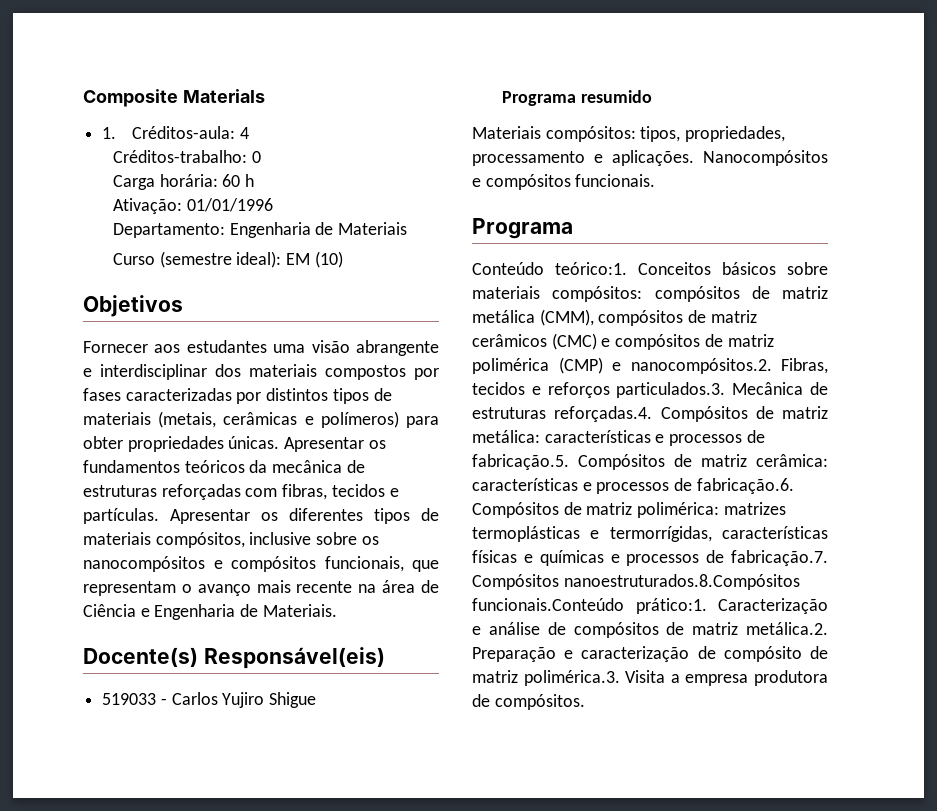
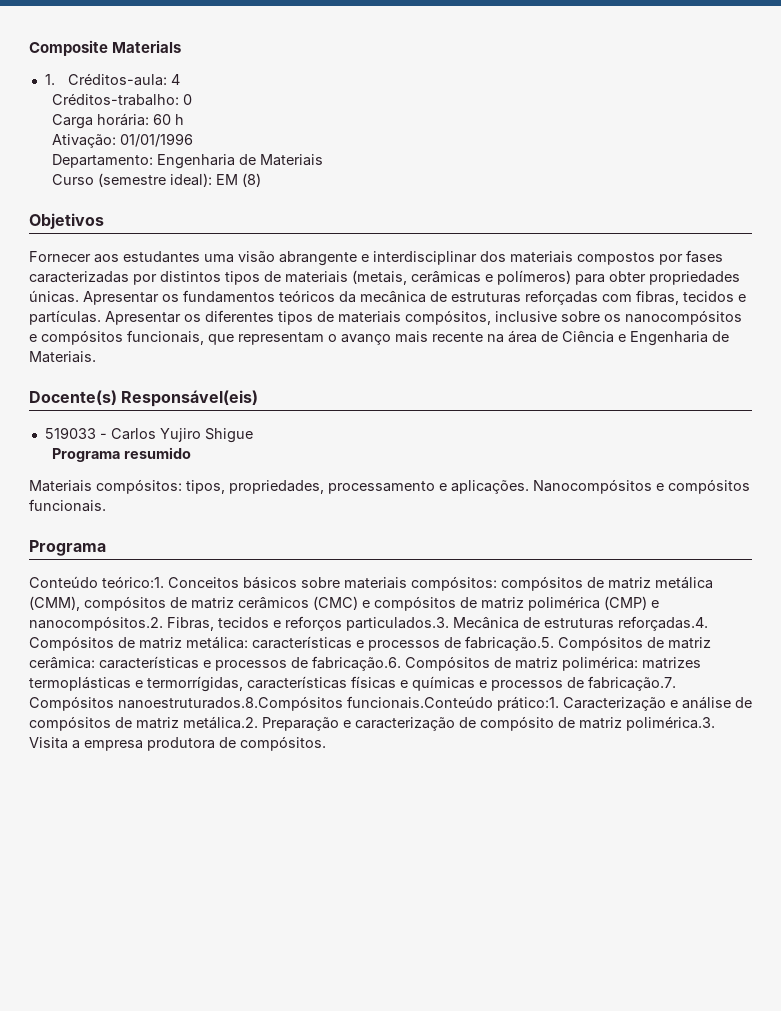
- Curso (semestre ideal): EM (10)
+ Curso (semestre ideal): EM (8)

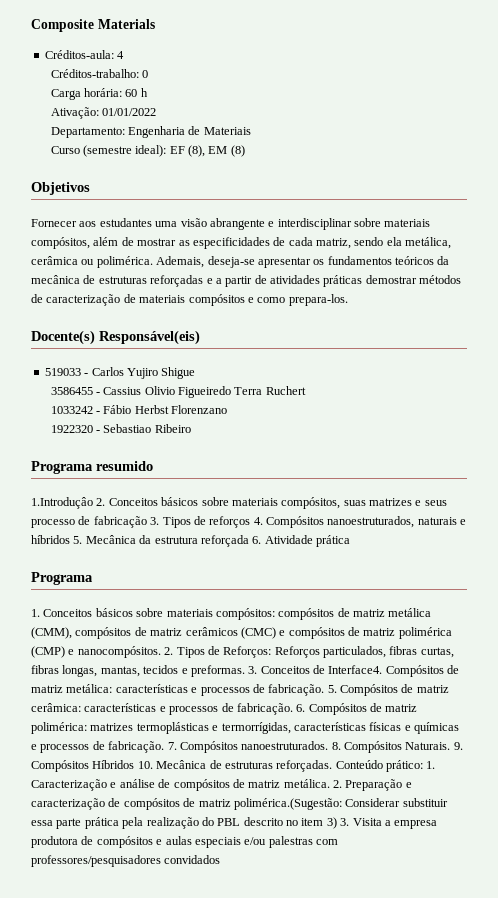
- 1. Créditos-aula: 4
+ Créditos-aula: 4
- Ativação: 01/01/1996
+ Ativação: 01/01/2022
- Curso (semestre ideal): EM (8)
+ Curso (semestre ideal): EF (8), EM (8)
- Fornecer aos estudantes uma visão abrangente e interdisciplinar dos materiais compostos por fases caracterizadas por distintos tipos de materiais (metais, cerâmicas e polímeros) para obter propriedades únicas. Apresentar os fundamentos teóricos da mecânica de estruturas reforçadas com fibras, tecidos e partículas. Apresentar os diferentes tipos de materiais compósitos, inclusive sobre os nanocompósitos e compósitos funcionais, que representam o avanço mais recente na área de Ciência e Engenharia de Materiais.
+ Fornecer aos estudantes uma visão abrangente e interdisciplinar sobre materiais compósitos, além de mostrar as especificidades de cada matriz, sendo ela metálica, cerâmica ou polimérica. Ademais, deseja-se apresentar os fundamentos teóricos da mecânica de estruturas reforçadas e a partir de atividades práticas demostrar métodos de caracterização de materiais compósitos e como prepara-los.
+ 3586455 - Cassius Olivio Figueiredo Terra Ruchert
+ 1033242 - Fábio Herbst Florenzano
+ 1922320 - Sebastiao Ribeiro
  Programa resumido
- Materiais compósitos: tipos, propriedades, processamento e aplicações. Nanocompósitos e compósitos funcionais.
+ 1.Introduçâo 2. Conceitos básicos sobre materiais compósitos, suas matrizes e seus processo de fabricação 3. Tipos de reforços 4. Compósitos nanoestruturados, naturais e híbridos 5. Mecânica da estrutura reforçada 6. Atividade prática
- Conteúdo teórico:1. Conceitos básicos sobre materiais compósitos:
+ 1. Conceitos básicos sobre materiais compósitos:
- compósitos de matriz metálica (CMM), compósitos de matriz cerâmicos (CMC) e compósitos de matriz polimérica (CMP) e nanocompósitos.2. Fibras, tecidos e reforços particulados.3. Mecânica de estruturas reforçadas.4. Compósitos de matriz metálica:
+ compósitos de matriz metálica (CMM), compósitos de matriz cerâmicos (CMC) e compósitos de matriz polimérica (CMP) e nanocompósitos. 2. Tipos de Reforços: Reforços particulados, fibras curtas, fibras longas, mantas, tecidos e preformas. 3. Conceitos de Interface4. Compósitos de matriz metálica:
- características e processos de fabricação.5. Compósitos de matriz cerâmica:
+ características e processos de fabricação. 5. Compósitos de matriz cerâmica:
- características e processos de fabricação.6. Compósitos de matriz polimérica:
+ características e processos de fabricação. 6. Compósitos de matriz polimérica:
- matrizes termoplásticas e termorrígidas, características físicas e químicas e processos de fabricação.7. Compósitos nanoestruturados.8.Compósitos funcionais.Conteúdo prático:1. Caracterização e análise de compósitos de matriz metálica.2. Preparação e caracterização de compósito de matriz polimérica.3. Visita a empresa produtora de compósitos.
+ matrizes termoplásticas e termorrígidas, características físicas e químicas e processos de fabricação. 7. Compósitos nanoestruturados. 8. Compósitos Naturais. 9. Compósitos Híbridos 10. Mecânica de estruturas reforçadas. Conteúdo prático: 1. Caracterização e análise de compósitos de matriz metálica. 2. Preparação e caracterização de compósitos de matriz polimérica.(Sugestão: Considerar substituir essa parte prática pela realização do PBL descrito no item 3) 3. Visita a empresa produtora de compósitos e aulas especiais e/ou palestras com professores/pesquisadores convidados

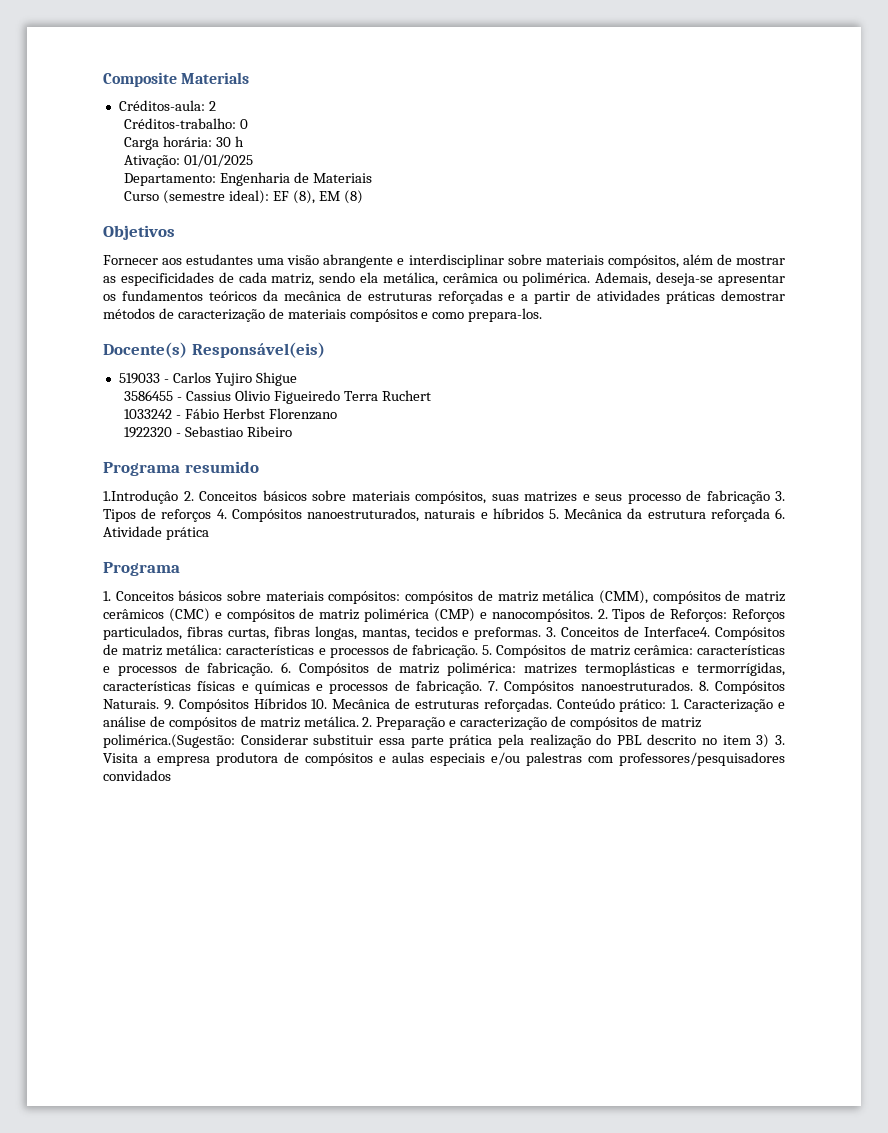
- Créditos-aula: 4
+ Créditos-aula: 2
- Carga horária: 60 h
+ Carga horária: 30 h
- Ativação: 01/01/2022
+ Ativação: 01/01/2025

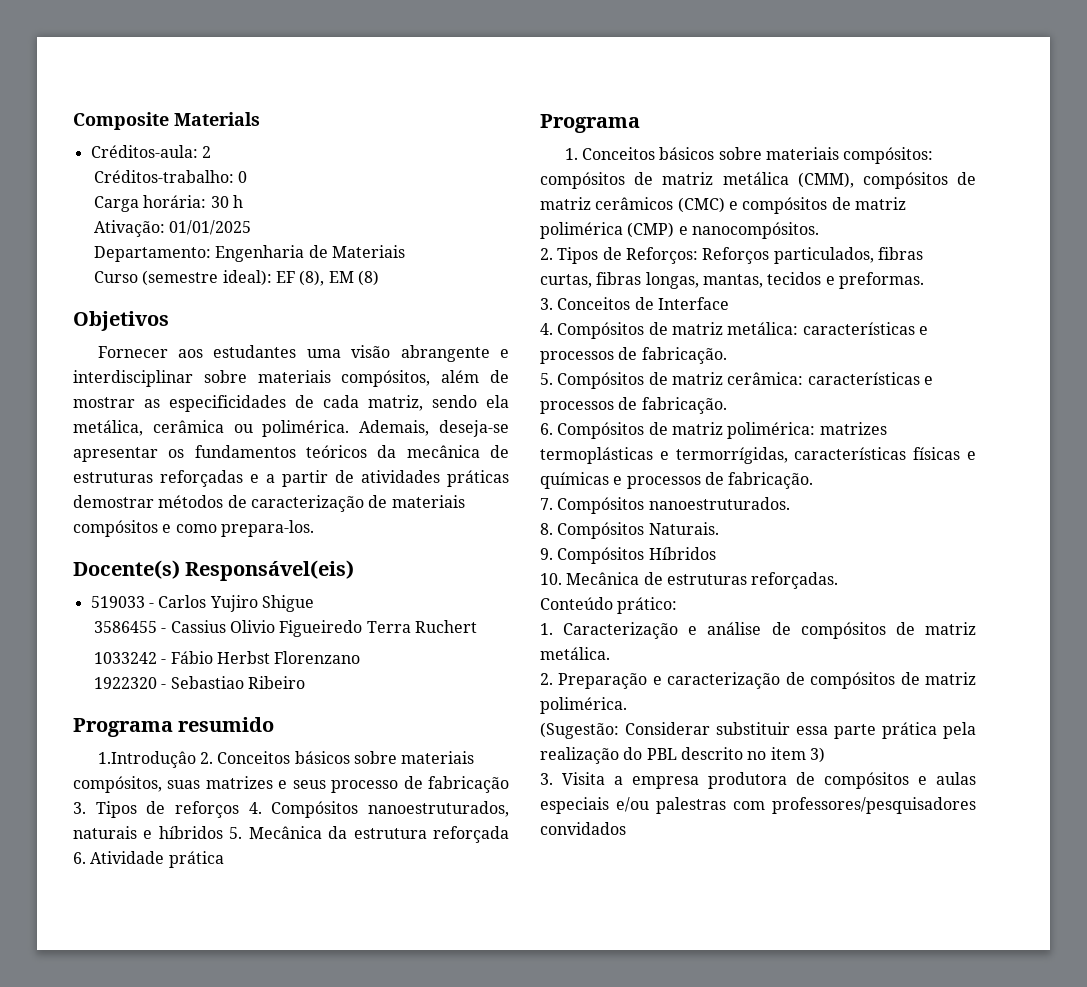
- compósitos de matriz metálica (CMM), compósitos de matriz cerâmicos (CMC) e compósitos de matriz polimérica (CMP) e nanocompósitos. 2. Tipos de Reforços:
+ compósitos de matriz metálica (CMM), compósitos de matriz cerâmicos (CMC) e compósitos de matriz polimérica (CMP) e nanocompósitos.
+ 2. Tipos de Reforços:
- Reforços particulados, fibras curtas, fibras longas, mantas, tecidos e preformas. 3. Conceitos de Interface4. Compósitos de matriz metálica: características e processos de fabricação. 5. Compósitos de matriz cerâmica: características e processos de fabricação. 6. Compósitos de matriz polimérica:
+ Reforços particulados, fibras curtas, fibras longas, mantas, tecidos e preformas.
+ 3. Conceitos de Interface
+ 4. Compósitos de matriz metálica: características e processos de fabricação.
+ 5. Compósitos de matriz cerâmica: características e processos de fabricação.
+ 6. Compósitos de matriz polimérica:
- matrizes termoplásticas e termorrígidas, características físicas e químicas e processos de fabricação. 7. Compósitos nanoestruturados. 8. Compósitos Naturais. 9. Compósitos Híbridos 10. Mecânica de estruturas reforçadas. Conteúdo prático: 1. Caracterização e análise de compósitos de matriz metálica. 2. Preparação e caracterização de compósitos de matriz polimérica.(Sugestão:
+ matrizes termoplásticas e termorrígidas, características físicas e químicas e processos de fabricação.
+ 7. Compósitos nanoestruturados.
+ 8. Compósitos Naturais.
+ 9. Compósitos Híbridos
+ 10. Mecânica de estruturas reforçadas.
+ Conteúdo prático:
+ 1. Caracterização e análise de compósitos de matriz metálica.
+ 2. Preparação e caracterização de compósitos de matriz polimérica.
+ (Sugestão:
- Considerar substituir essa parte prática pela realização do PBL descrito no item 3) 3. Visita a empresa produtora de compósitos e aulas especiais e/ou palestras com professores/pesquisadores convidados
+ Considerar substituir essa parte prática pela realização do PBL descrito no item 3)
+ 3. Visita a empresa produtora de compósitos e aulas especiais e/ou palestras com professores/pesquisadores convidados

